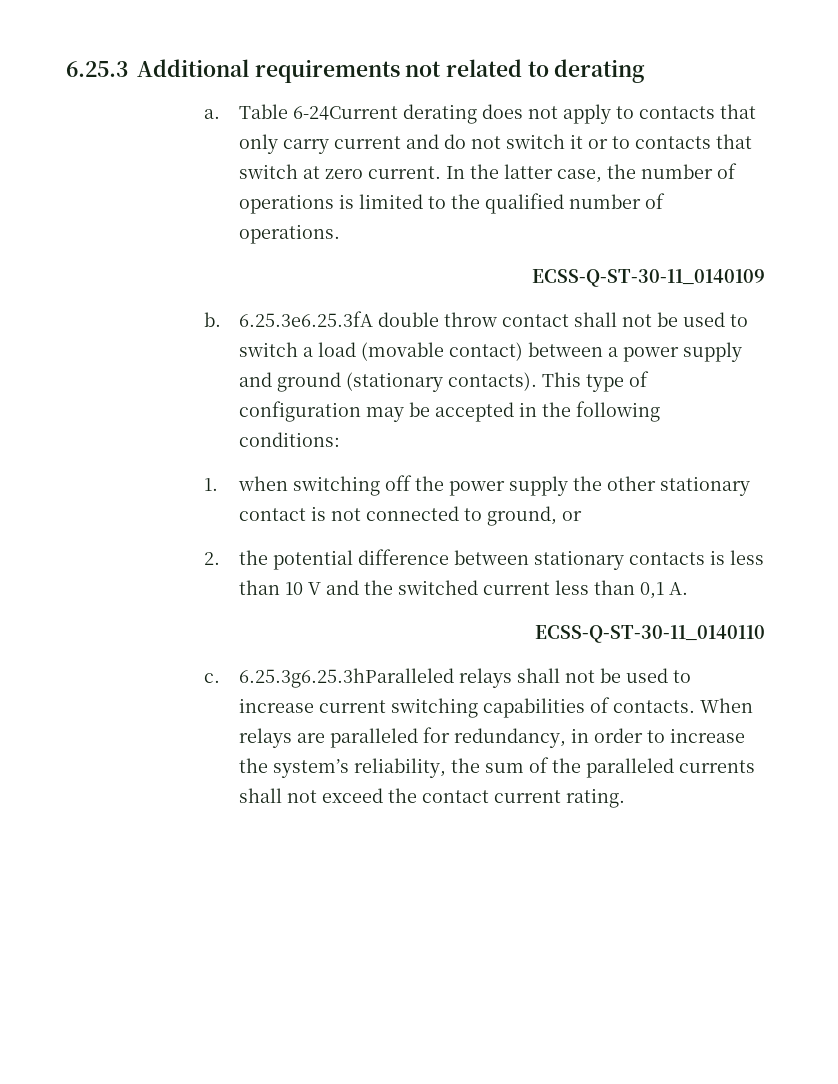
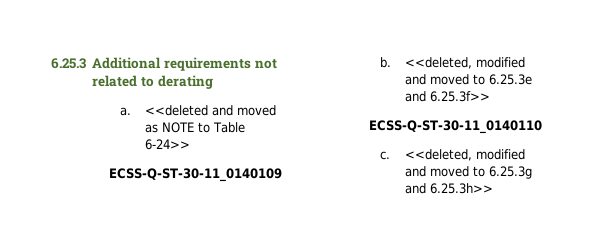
- Table 6-24Current derating does not apply to contacts that only carry current and do not switch it or to contacts that switch at zero current. In the latter case, the number of operations is limited to the qualified number of operations.
+ <<deleted and moved as NOTE to Table 6-24>>
  ECSS-Q-ST-30-11_0140109
- b. 6.25.3e6.25.3fA double throw contact shall not be used to switch a load (movable contact) between a power supply and ground (stationary contacts). This type of configuration may be accepted in the following conditions:
- 1. when switching off the power supply the other stationary contact is not connected to ground, or
- 2. the potential difference between stationary contacts is less than 10 V and the switched current less than 0,1 A.
+ b. <<deleted, modified and moved to 6.25.3e and 6.25.3f>>
  ECSS-Q-ST-30-11_0140110
- c. 6.25.3g6.25.3hParalleled relays shall not be used to increase current switching capabilities of contacts. When relays are paralleled for redundancy, in order to increase the system’s reliability, the sum of the paralleled currents shall not exceed the contact current rating.
+ c. <<deleted, modified and moved to 6.25.3g and 6.25.3h>>

